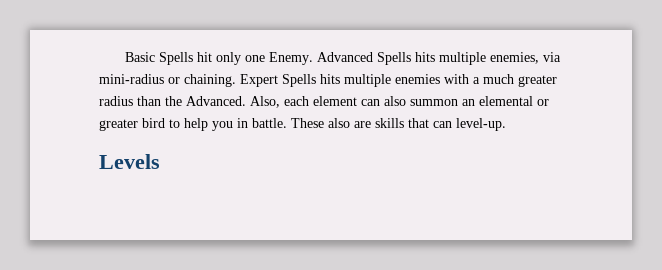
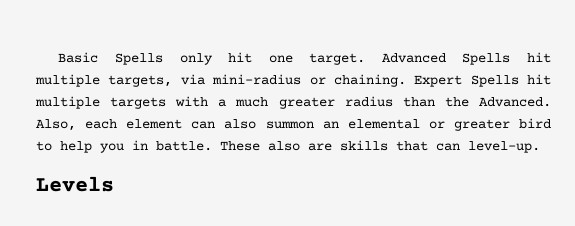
- Basic Spells hit only one Enemy. Advanced Spells hits multiple enemies, via mini-radius or chaining.
+ Basic Spells only hit one target. Advanced Spells hit multiple targets, via mini-radius or chaining.
- Expert Spells hits multiple enemies with a much greater radius than the Advanced.
+ Expert Spells hit multiple targets with a much greater radius than the Advanced.

